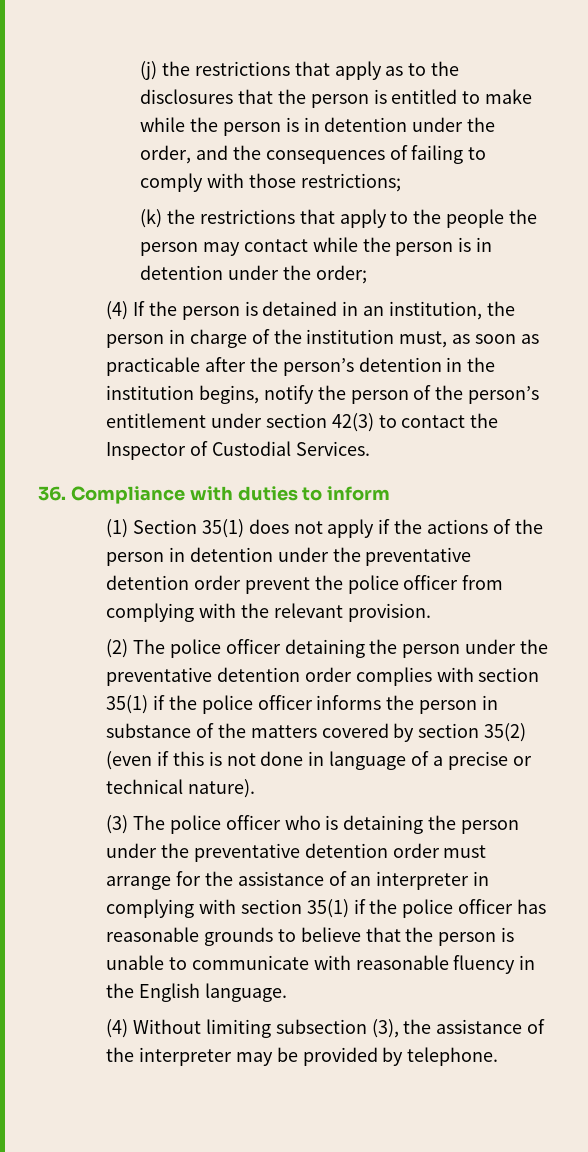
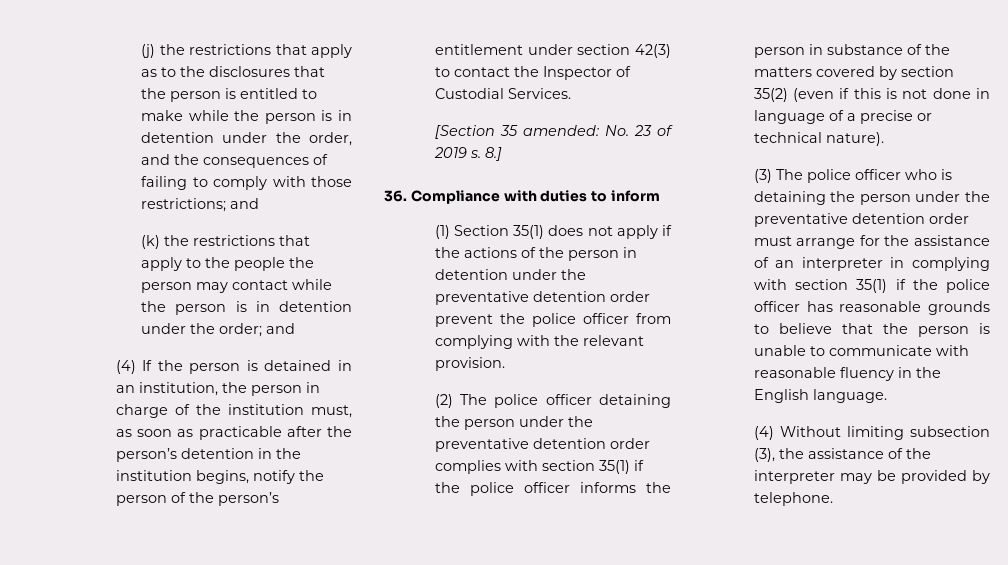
- (j) the restrictions that apply as to the disclosures that the person is entitled to make while the person is in detention under the order, and the consequences of failing to comply with those restrictions;
+ (j) the restrictions that apply as to the disclosures that the person is entitled to make while the person is in detention under the order, and the consequences of failing to comply with those restrictions; and
- (k) the restrictions that apply to the people the person may contact while the person is in detention under the order;
+ (k) the restrictions that apply to the people the person may contact while the person is in detention under the order; and
+ [Section 35 amended: No. 23 of 2019 s. 8.]

